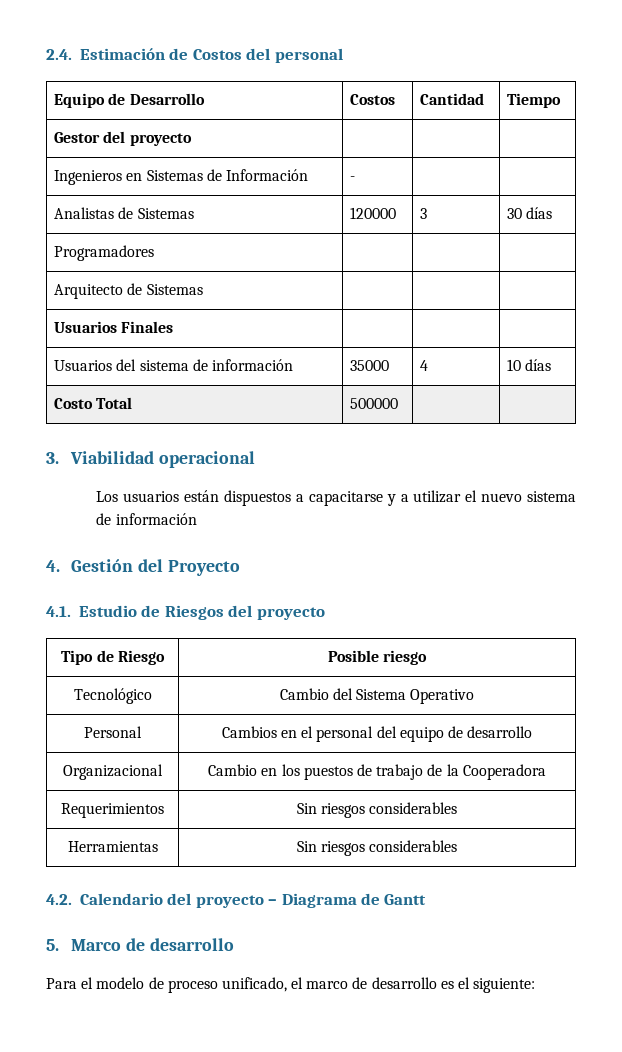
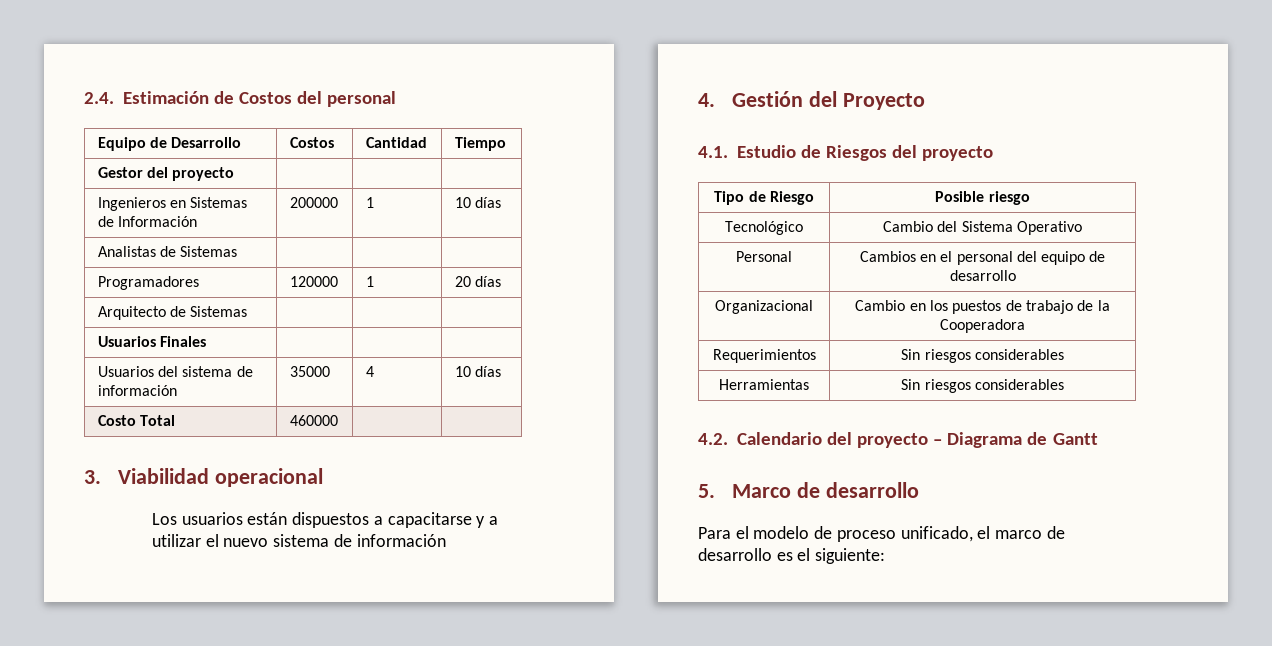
- Ingenieros en Sistemas de Información | - | |
+ Ingenieros en Sistemas de Información | 200000 | 1 | 10 días
- Analistas de Sistemas | 120000 | 3 | 30 días
- Programadores | | |
+ Analistas de Sistemas | | |
+ Programadores | 120000 | 1 | 20 días
- Costo Total | 500000 | |
+ Costo Total | 460000 | |

